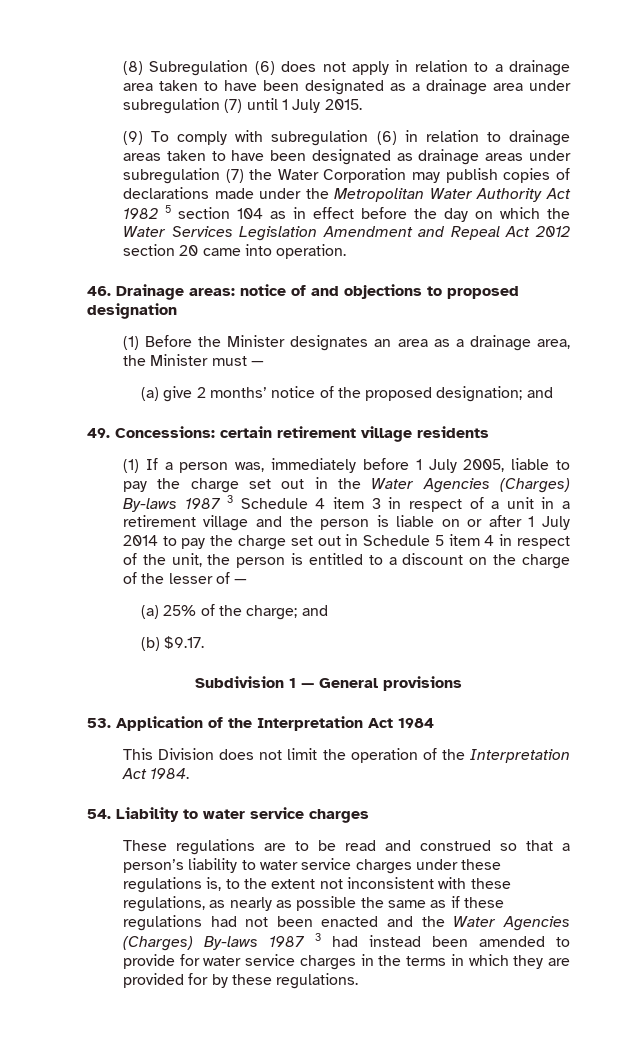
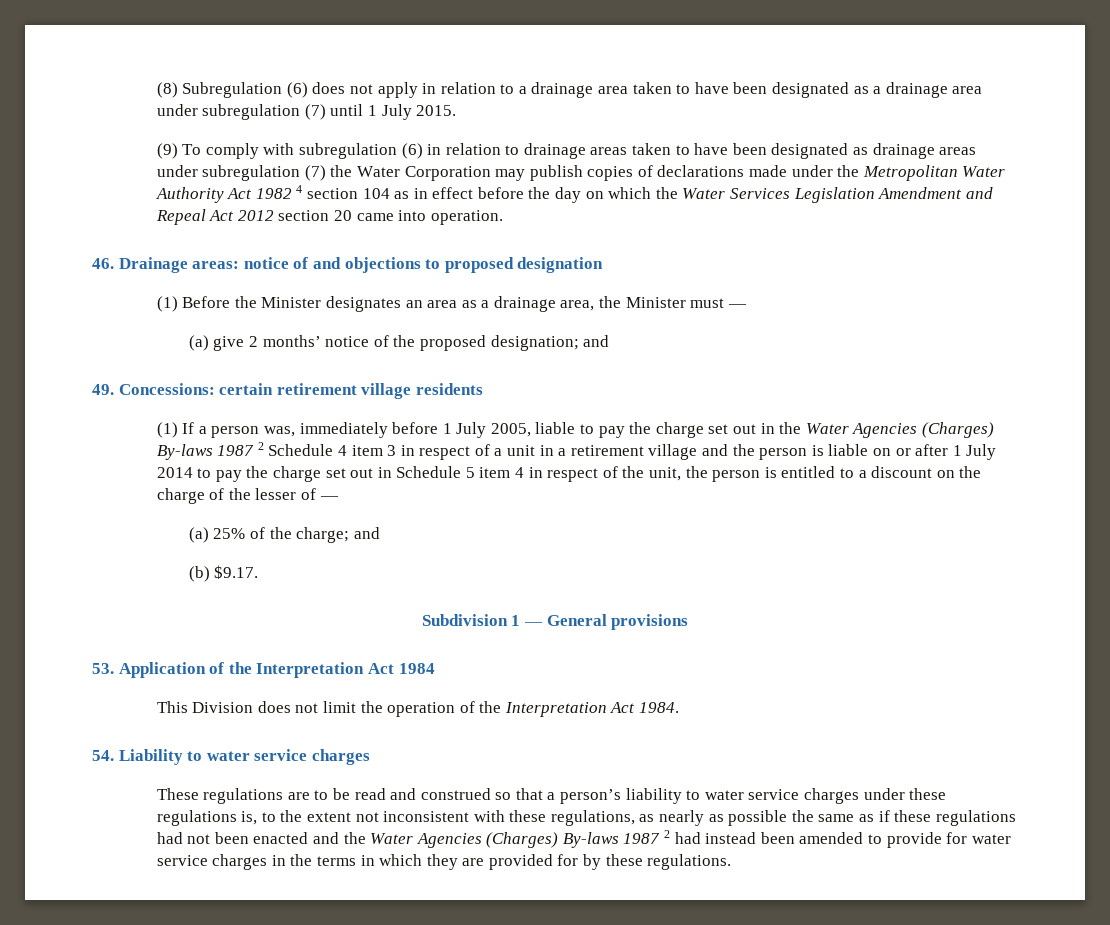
- (9) To comply with subregulation (6) in relation to drainage areas taken to have been designated as drainage areas under subregulation (7) the Water Corporation may publish copies of declarations made under the Metropolitan Water Authority Act 1982 5 section 104 as in effect before the day on which the Water Services Legislation Amendment and Repeal Act 2012 section 20 came into operation.
+ (9) To comply with subregulation (6) in relation to drainage areas taken to have been designated as drainage areas under subregulation (7) the Water Corporation may publish copies of declarations made under the Metropolitan Water Authority Act 1982 4 section 104 as in effect before the day on which the Water Services Legislation Amendment and Repeal Act 2012 section 20 came into operation.
- (1) If a person was, immediately before 1 July 2005, liable to pay the charge set out in the Water Agencies (Charges) By-laws 1987 3 Schedule 4 item 3 in respect of a unit in a retirement village and the person is liable on or after 1 July 2014 to pay the charge set out in Schedule 5 item 4 in respect of the unit, the person is entitled to a discount on the charge of the lesser of —
+ (1) If a person was, immediately before 1 July 2005, liable to pay the charge set out in the Water Agencies (Charges) By-laws 1987 2 Schedule 4 item 3 in respect of a unit in a retirement village and the person is liable on or after 1 July 2014 to pay the charge set out in Schedule 5 item 4 in respect of the unit, the person is entitled to a discount on the charge of the lesser of —
- These regulations are to be read and construed so that a person’s liability to water service charges under these regulations is, to the extent not inconsistent with these regulations, as nearly as possible the same as if these regulations had not been enacted and the Water Agencies (Charges) By-laws 1987 3 had instead been amended to provide for water service charges in the terms in which they are provided for by these regulations.
+ These regulations are to be read and construed so that a person’s liability to water service charges under these regulations is, to the extent not inconsistent with these regulations, as nearly as possible the same as if these regulations had not been enacted and the Water Agencies (Charges) By-laws 1987 2 had instead been amended to provide for water service charges in the terms in which they are provided for by these regulations.

